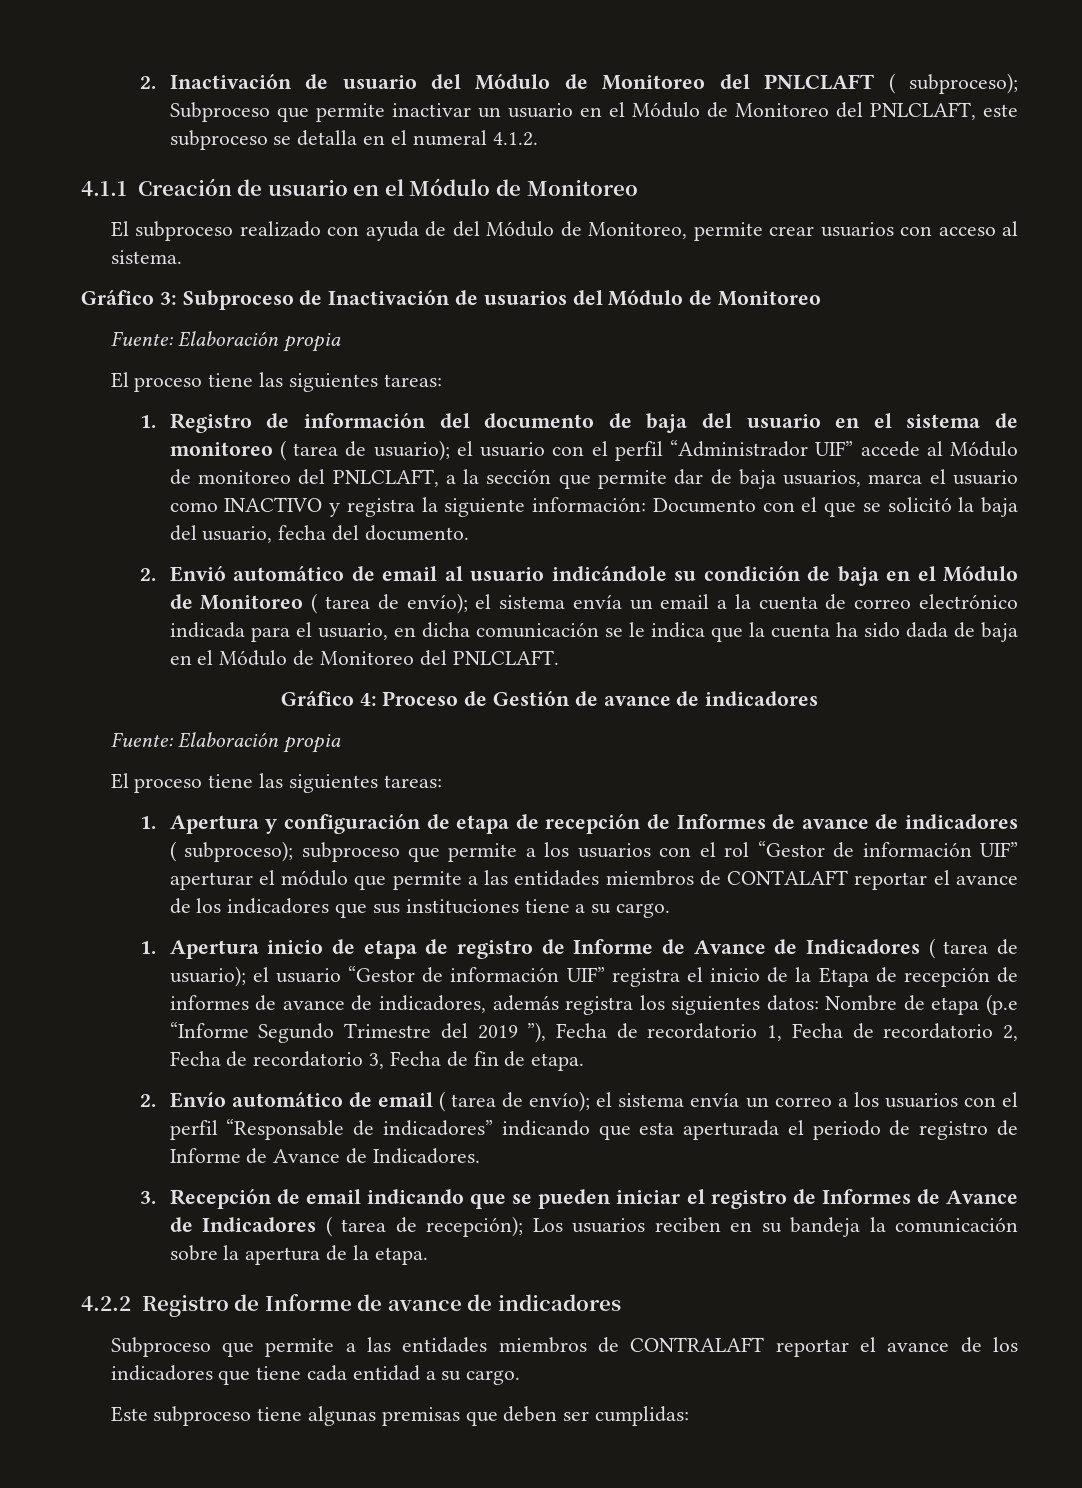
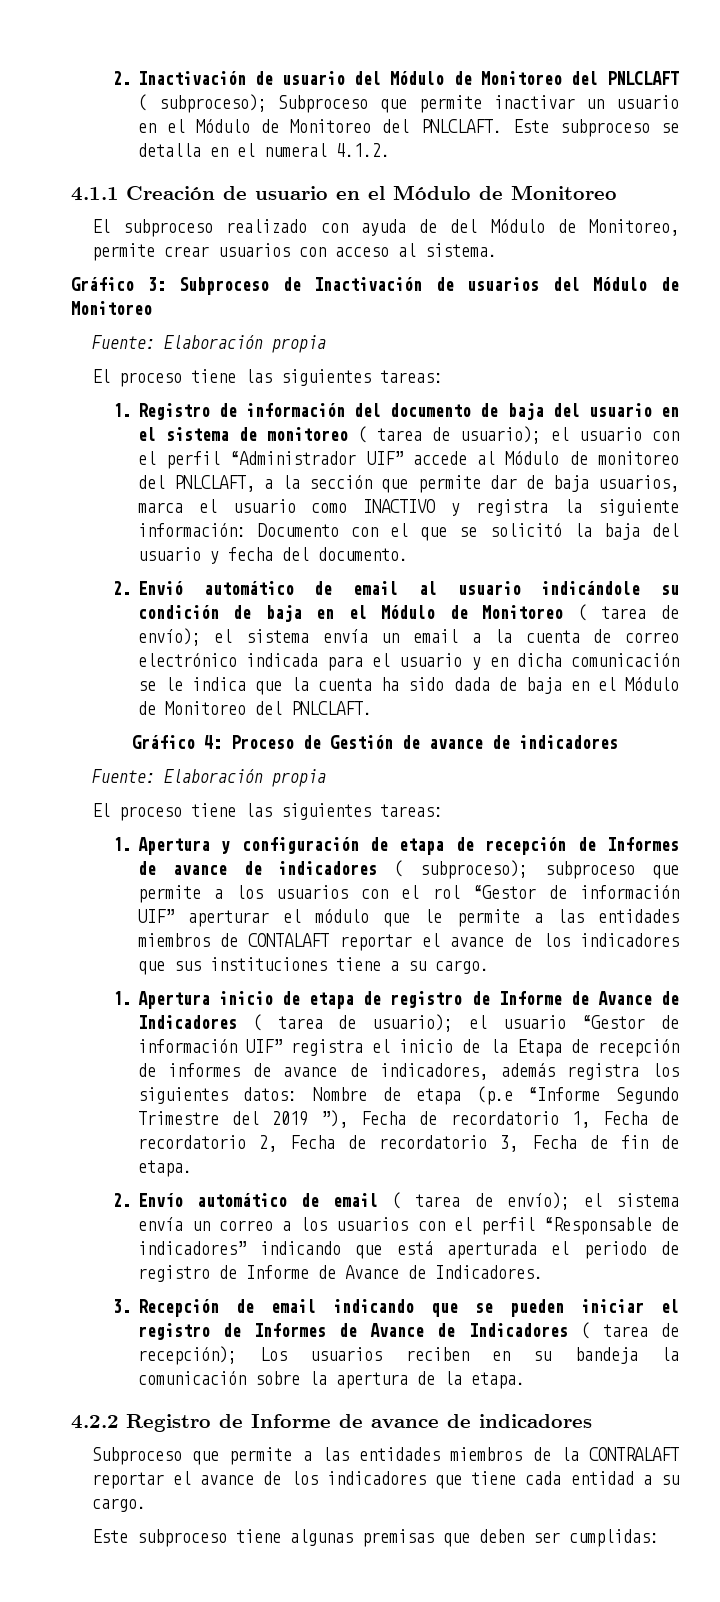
- 2. Inactivación de usuario del Módulo de Monitoreo del PNLCLAFT ( subproceso); Subproceso que permite inactivar un usuario en el Módulo de Monitoreo del PNLCLAFT, este subproceso se detalla en el numeral 4.1.2.
+ 2. Inactivación de usuario del Módulo de Monitoreo del PNLCLAFT ( subproceso); Subproceso que permite inactivar un usuario en el Módulo de Monitoreo del PNLCLAFT. Este subproceso se detalla en el numeral 4.1.2.
- Documento con el que se solicitó la baja del usuario, fecha del documento.
+ Documento con el que se solicitó la baja del usuario y fecha del documento.
- 2. Envió automático de email al usuario indicándole su condición de baja en el Módulo de Monitoreo ( tarea de envío); el sistema envía un email a la cuenta de correo electrónico indicada para el usuario, en dicha comunicación se le indica que la cuenta ha sido dada de baja en el Módulo de Monitoreo del PNLCLAFT.
+ 2. Envió automático de email al usuario indicándole su condición de baja en el Módulo de Monitoreo ( tarea de envío); el sistema envía un email a la cuenta de correo electrónico indicada para el usuario y en dicha comunicación se le indica que la cuenta ha sido dada de baja en el Módulo de Monitoreo del PNLCLAFT.
- 1. Apertura y configuración de etapa de recepción de Informes de avance de indicadores ( subproceso); subproceso que permite a los usuarios con el rol “Gestor de información UIF” aperturar el módulo que permite a las entidades miembros de CONTALAFT reportar el avance de los indicadores que sus instituciones tiene a su cargo.
+ 1. Apertura y configuración de etapa de recepción de Informes de avance de indicadores ( subproceso); subproceso que permite a los usuarios con el rol “Gestor de información UIF” aperturar el módulo que le permite a las entidades miembros de CONTALAFT reportar el avance de los indicadores que sus instituciones tiene a su cargo.
- 2. Envío automático de email ( tarea de envío); el sistema envía un correo a los usuarios con el perfil “Responsable de indicadores” indicando que esta aperturada el periodo de registro de Informe de Avance de Indicadores.
+ 2. Envío automático de email ( tarea de envío); el sistema envía un correo a los usuarios con el perfil “Responsable de indicadores” indicando que está aperturada el periodo de registro de Informe de Avance de Indicadores.
- Subproceso que permite a las entidades miembros de CONTRALAFT reportar el avance de los indicadores que tiene cada entidad a su cargo.
+ Subproceso que permite a las entidades miembros de la CONTRALAFT reportar el avance de los indicadores que tiene cada entidad a su cargo.

